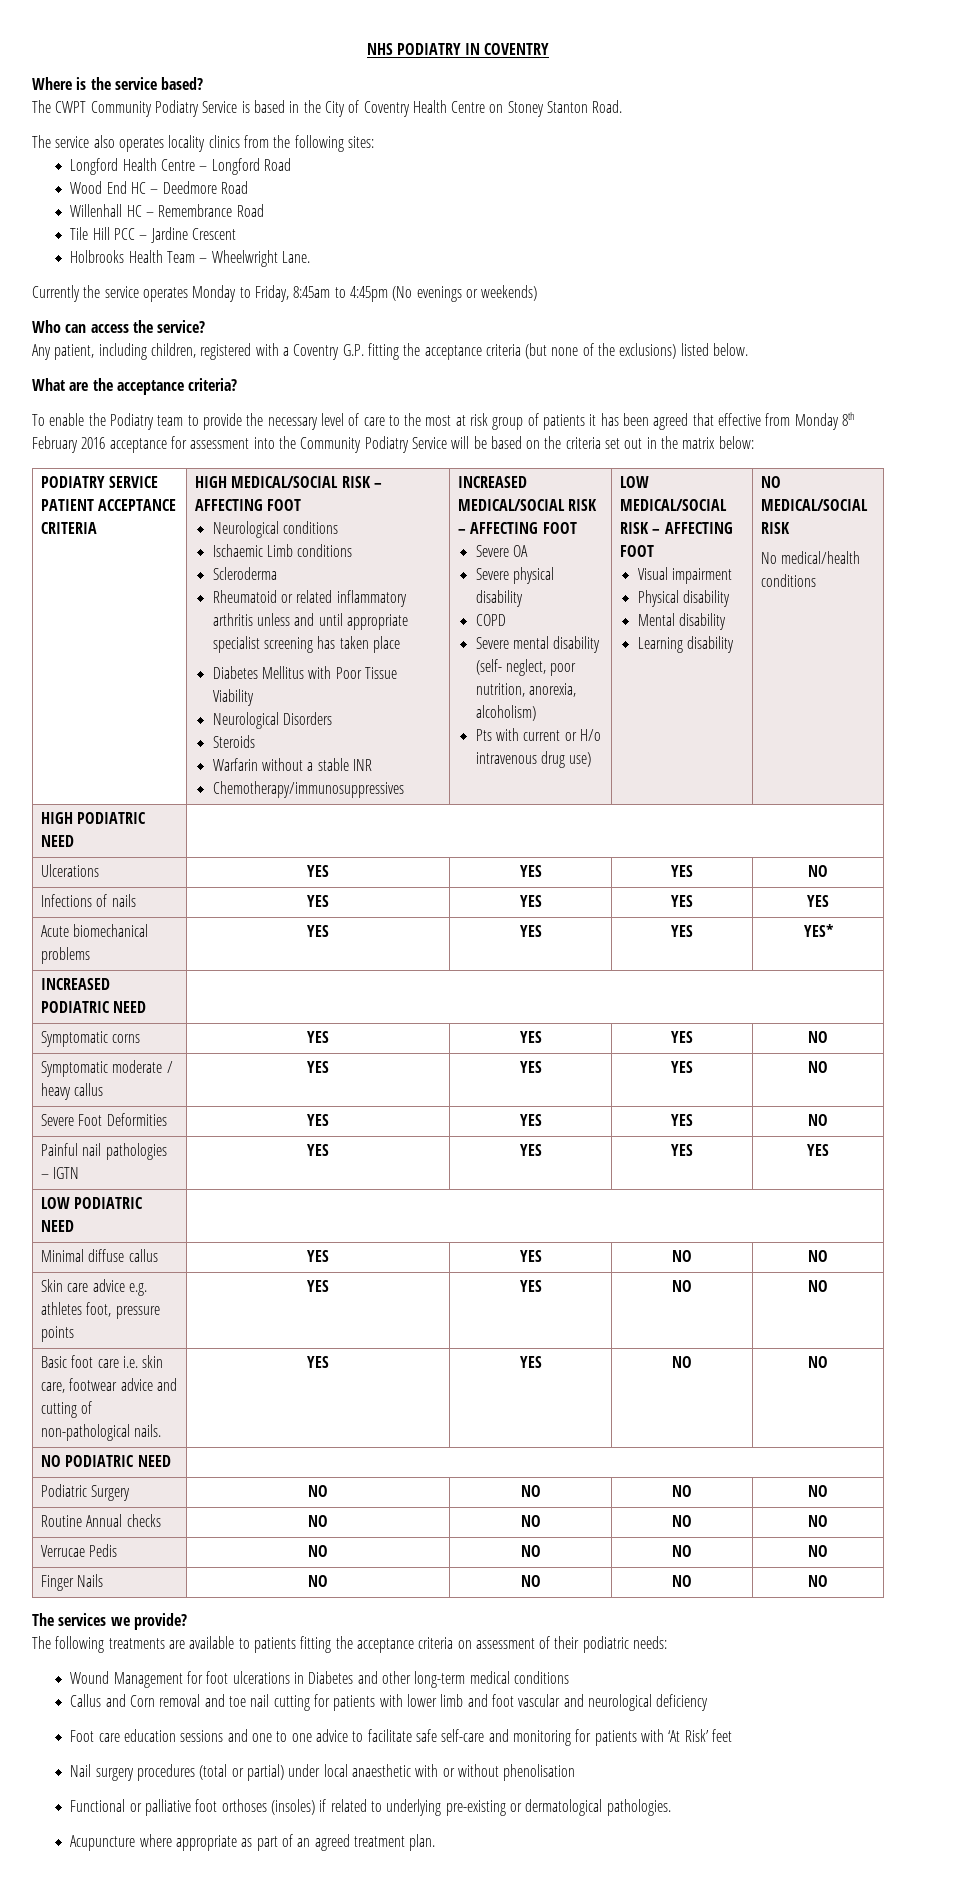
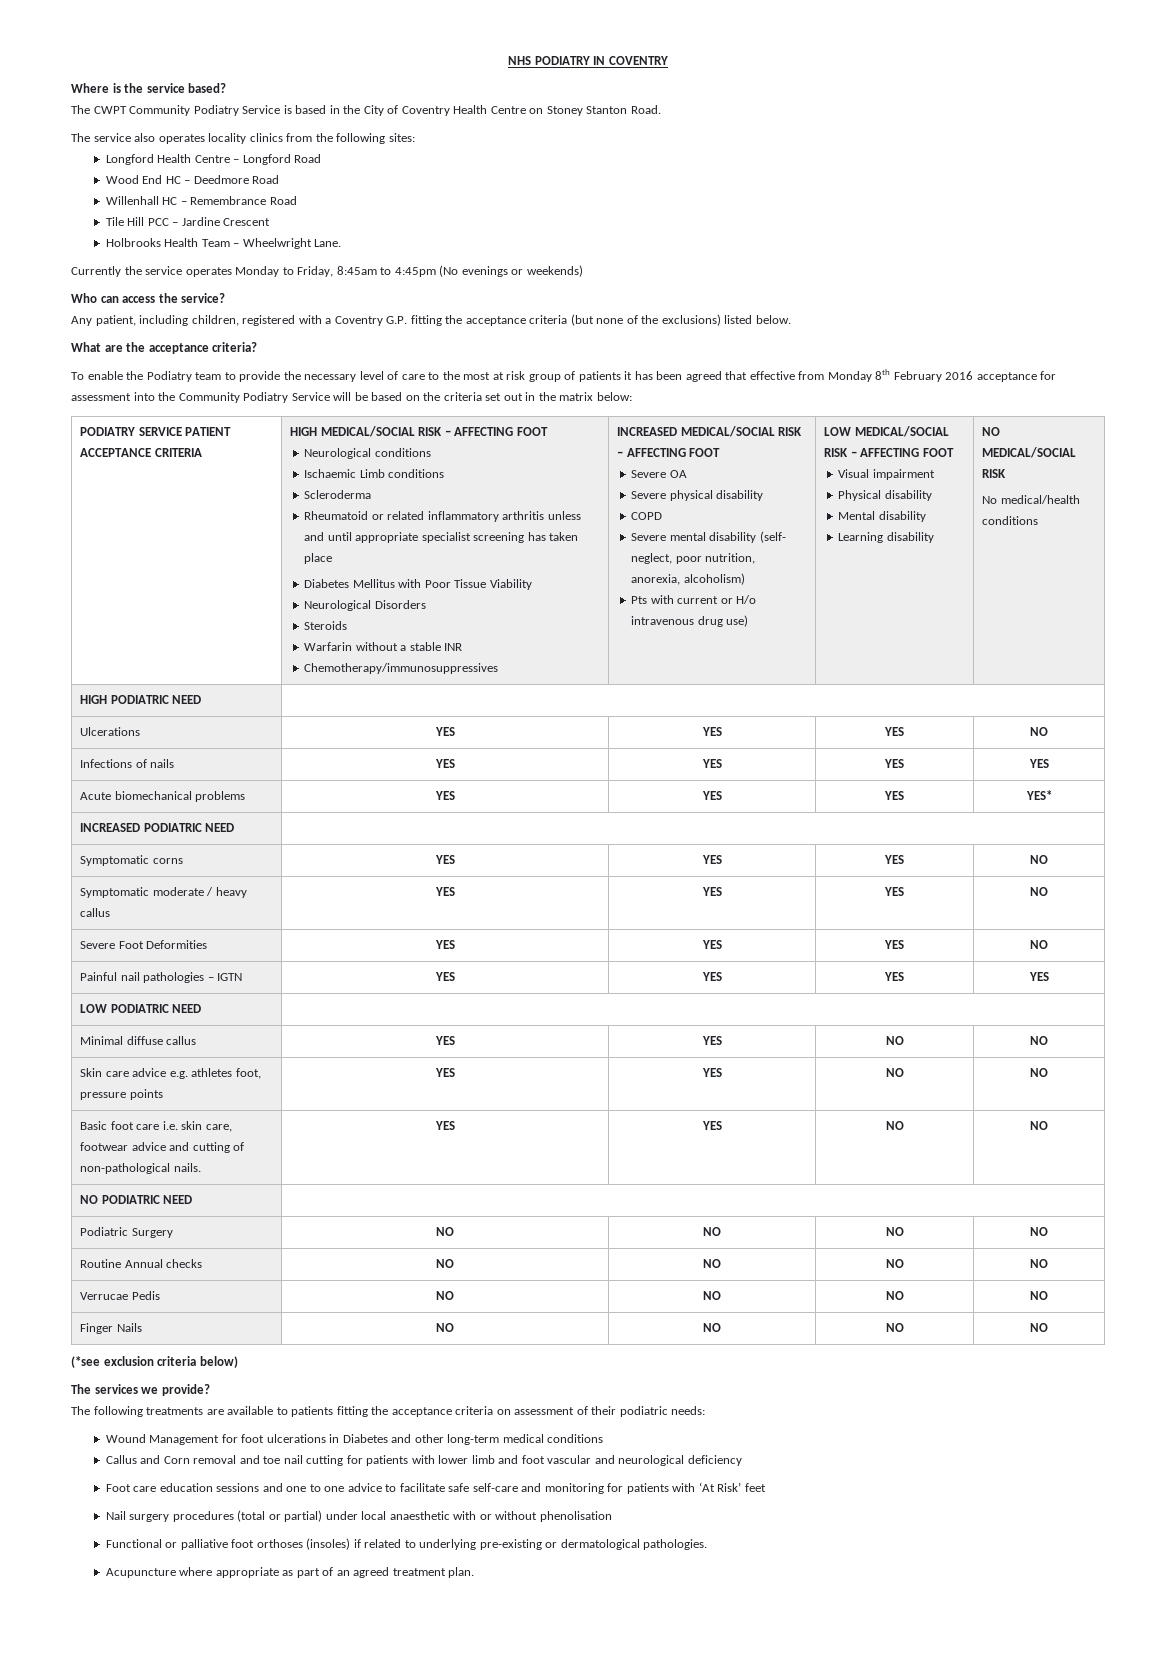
+ (*see exclusion criteria below)

